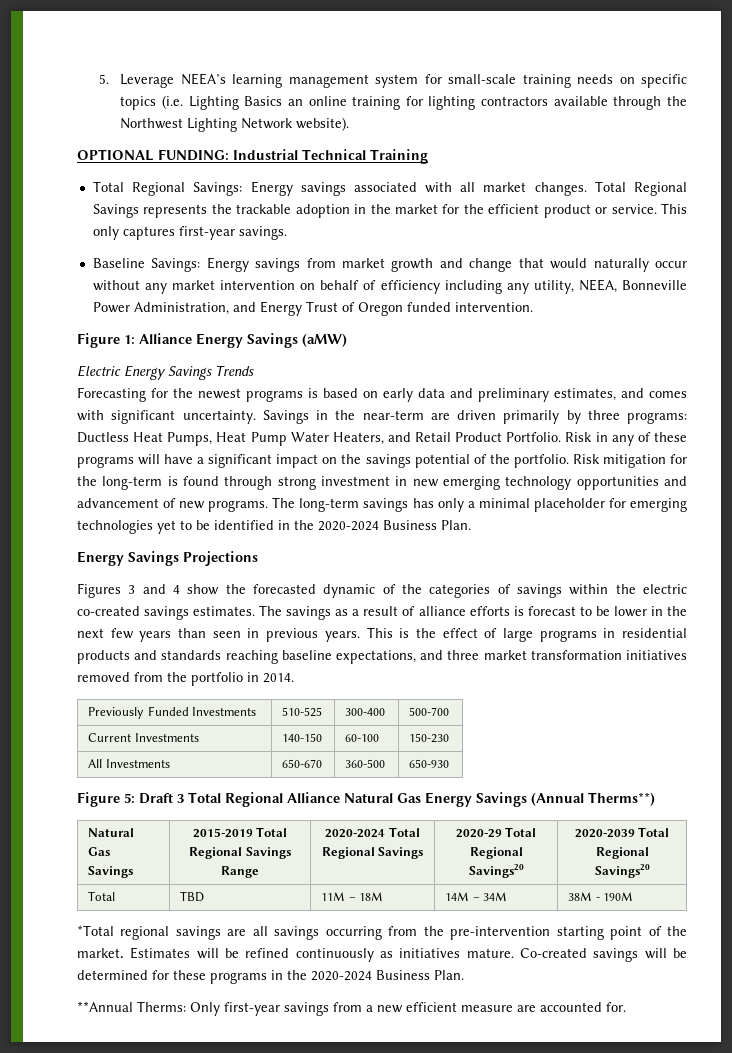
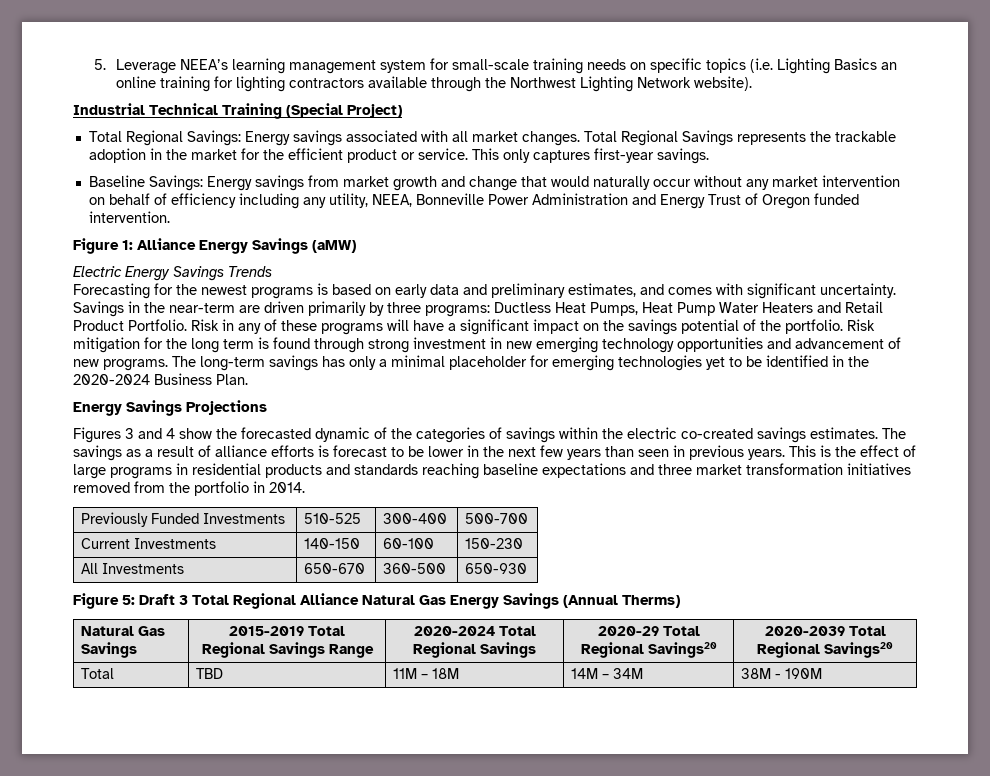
- OPTIONAL FUNDING: Industrial Technical Training
+ Industrial Technical Training (Special Project)
- Baseline Savings: Energy savings from market growth and change that would naturally occur without any market intervention on behalf of efficiency including any utility, NEEA, Bonneville Power Administration, and Energy Trust of Oregon funded intervention.
+ Baseline Savings: Energy savings from market growth and change that would naturally occur without any market intervention on behalf of efficiency including any utility, NEEA, Bonneville Power Administration and Energy Trust of Oregon funded intervention.
- Savings in the near-term are driven primarily by three programs: Ductless Heat Pumps, Heat Pump Water Heaters, and Retail Product Portfolio.
+ Savings in the near-term are driven primarily by three programs: Ductless Heat Pumps, Heat Pump Water Heaters and Retail Product Portfolio.
- Risk mitigation for the long-term is found through strong investment in new emerging technology opportunities and advancement of new programs.
+ Risk mitigation for the long term is found through strong investment in new emerging technology opportunities and advancement of new programs.
- This is the effect of large programs in residential products and standards reaching baseline expectations, and three market transformation initiatives removed from the portfolio in 2014.
+ This is the effect of large programs in residential products and standards reaching baseline expectations and three market transformation initiatives removed from the portfolio in 2014.
- Figure 5: Draft 3 Total Regional Alliance Natural Gas Energy Savings (Annual Therms**)
+ Figure 5: Draft 3 Total Regional Alliance Natural Gas Energy Savings (Annual Therms)
- *Total regional savings are all savings occurring from the pre-intervention starting point of the market. Estimates will be refined continuously as initiatives mature. Co-created savings will be determined for these programs in the 2020-2024 Business Plan.
- **Annual Therms: Only first-year savings from a new efficient measure are accounted for.

